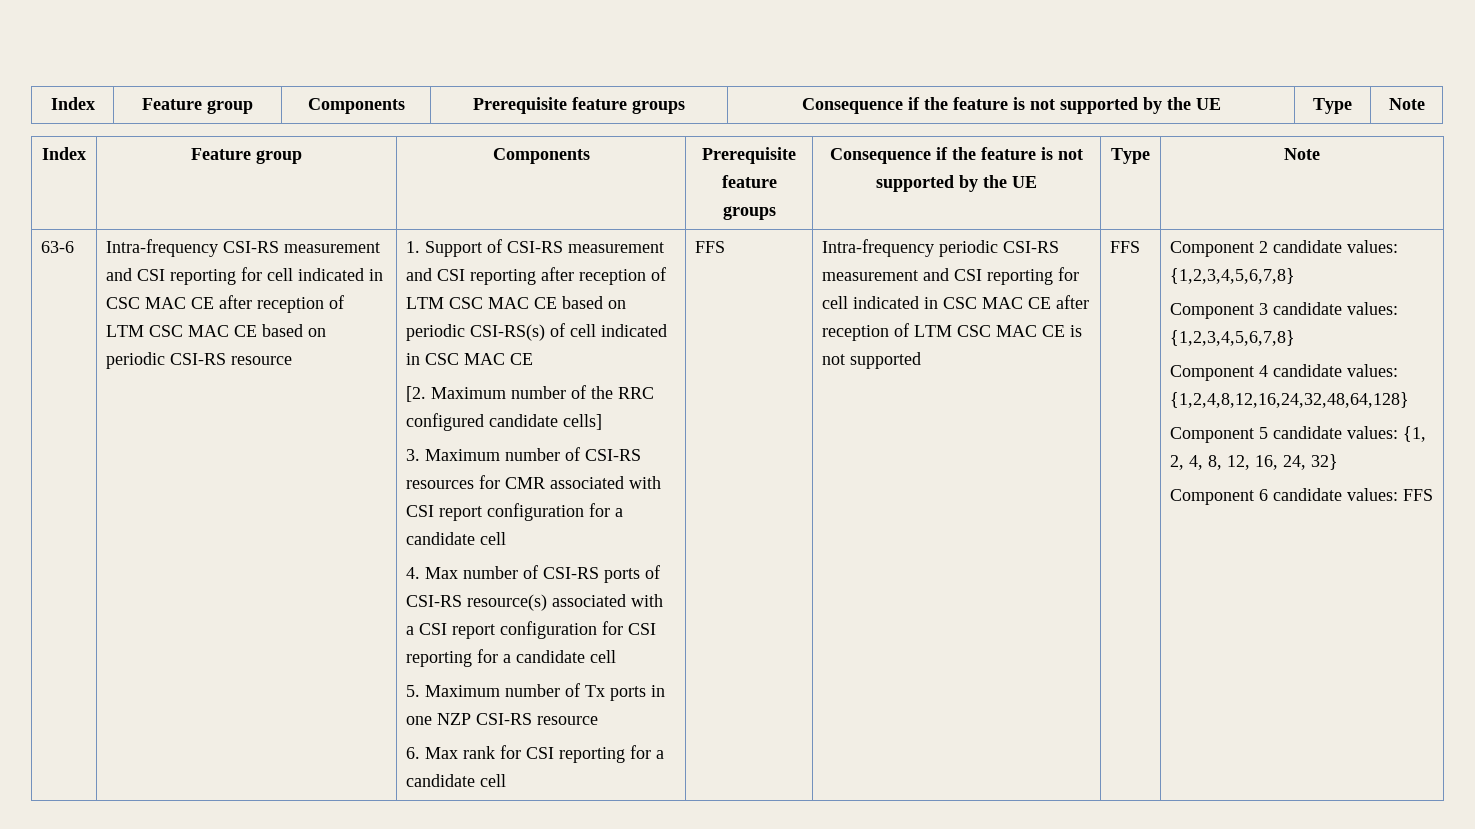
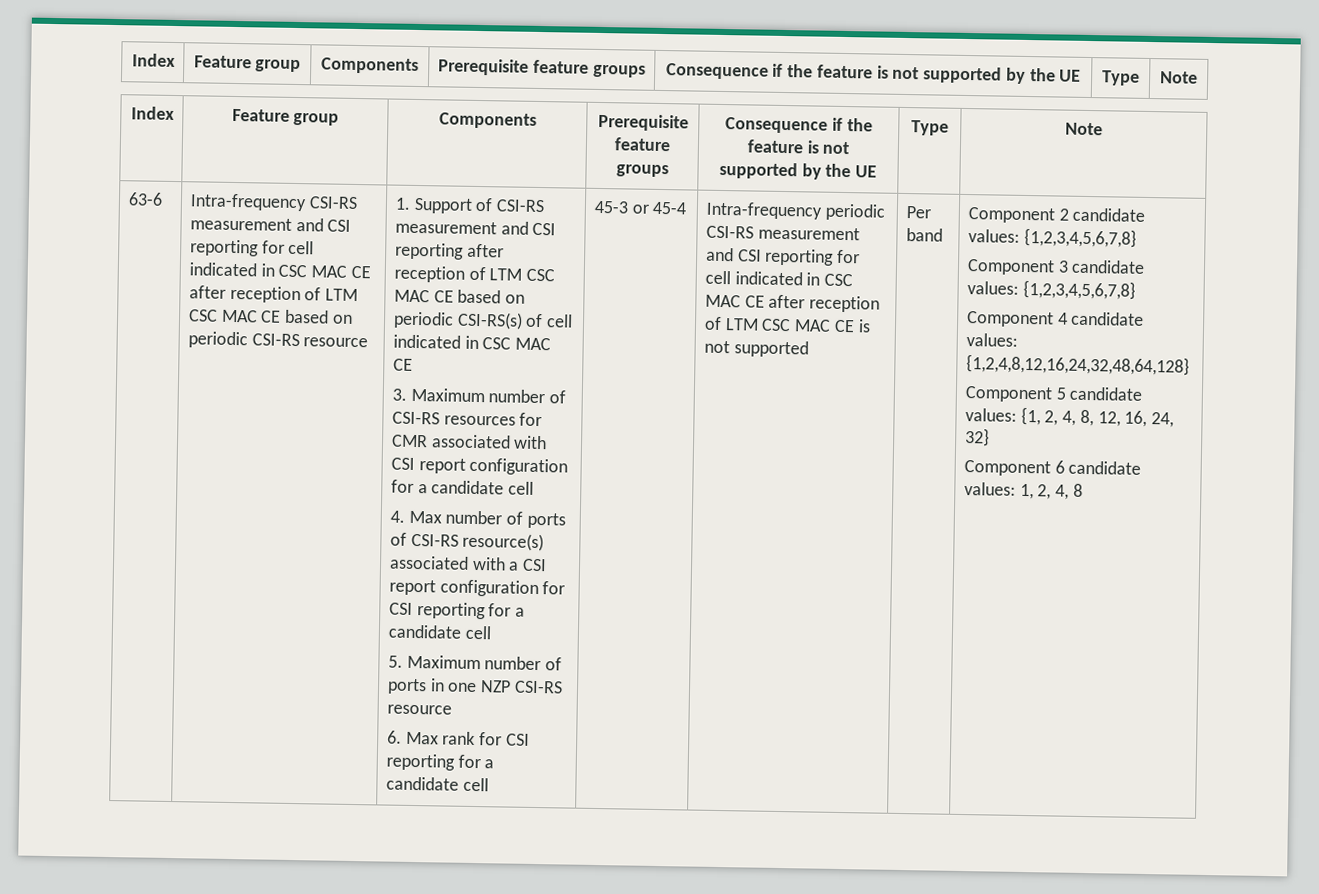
- [2. Maximum number of the RRC configured candidate cells]
- 4. Max number of CSI-RS ports of CSI-RS resource(s) associated with a CSI report configuration for CSI reporting for a candidate cell
+ 4. Max number of ports of CSI-RS resource(s) associated with a CSI report configuration for CSI reporting for a candidate cell
- 5. Maximum number of Tx ports in one NZP CSI-RS resource
+ 5. Maximum number of ports in one NZP CSI-RS resource
- 6. Max rank for CSI reporting for a candidate cell | FFS
+ 6. Max rank for CSI reporting for a candidate cell | 45-3 or 45-4
- Intra-frequency periodic CSI-RS measurement and CSI reporting for cell indicated in CSC MAC CE after reception of LTM CSC MAC CE is not supported | FFS
+ Intra-frequency periodic CSI-RS measurement and CSI reporting for cell indicated in CSC MAC CE after reception of LTM CSC MAC CE is not supported | Per band
- Component 6 candidate values: FFS
+ Component 6 candidate values: 1, 2, 4, 8

